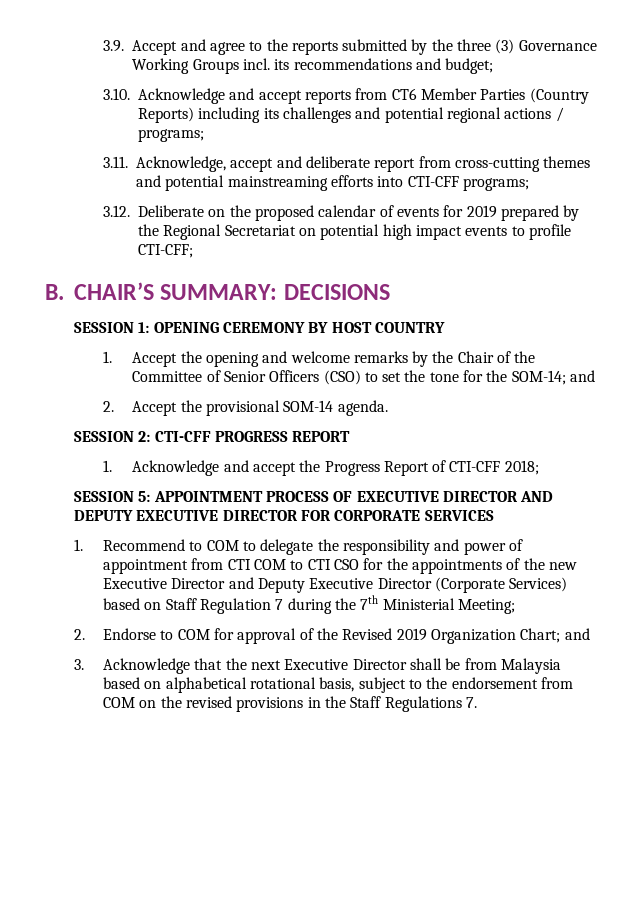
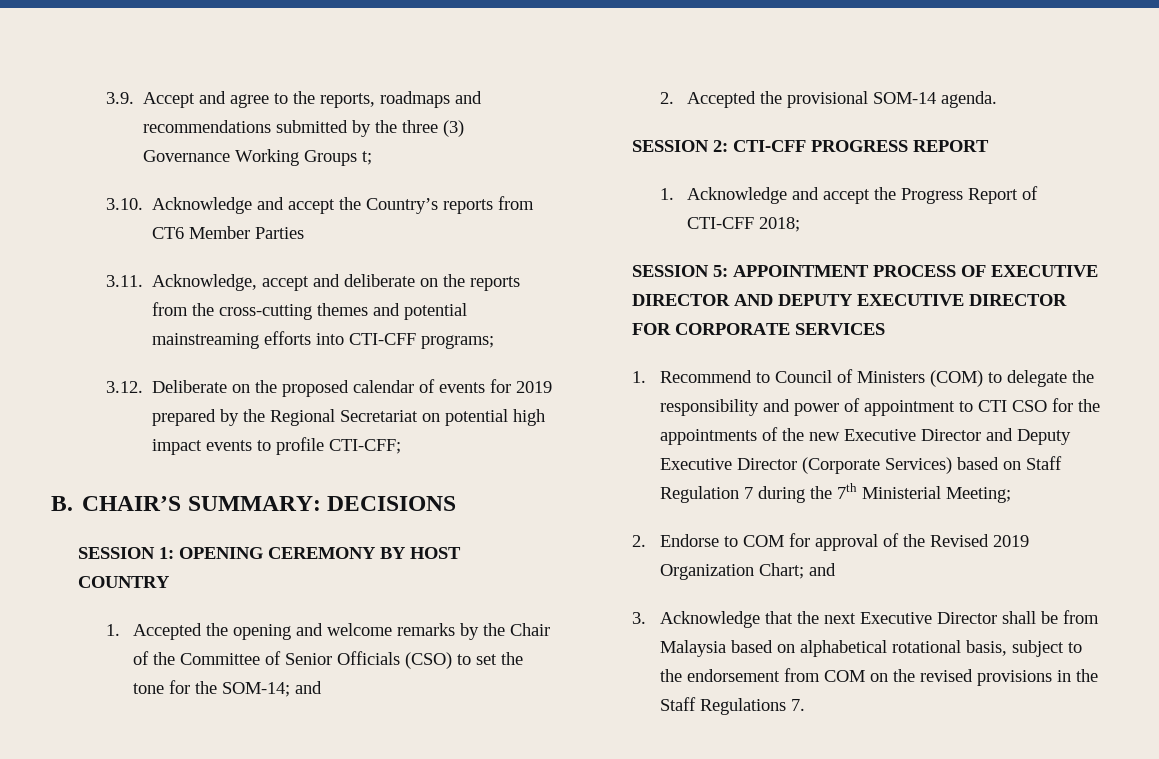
- 3.9. Accept and agree to the reports submitted by the three (3) Governance Working Groups incl. its recommendations and budget;
+ 3.9. Accept and agree to the reports, roadmaps and recommendations submitted by the three (3) Governance Working Groups t;
- 3.10. Acknowledge and accept reports from CT6 Member Parties (Country Reports) including its challenges and potential regional actions / programs;
+ 3.10. Acknowledge and accept the Country’s reports from CT6 Member Parties
- 3.11. Acknowledge, accept and deliberate report from cross-cutting themes and potential mainstreaming efforts into CTI-CFF programs;
+ 3.11. Acknowledge, accept and deliberate on the reports from the cross-cutting themes and potential mainstreaming efforts into CTI-CFF programs;
- 1. Accept the opening and welcome remarks by the Chair of the Committee of Senior Officers (CSO) to set the tone for the SOM-14; and
+ 1. Accepted the opening and welcome remarks by the Chair of the Committee of Senior Officials (CSO) to set the tone for the SOM-14; and
- 2. Accept the provisional SOM-14 agenda.
+ 2. Accepted the provisional SOM-14 agenda.
- 1. Recommend to COM to delegate the responsibility and power of appointment from CTI COM to CTI CSO for the appointments of the new Executive Director and Deputy Executive Director (Corporate Services) based on Staff Regulation 7 during the 7th Ministerial Meeting;
+ 1. Recommend to Council of Ministers (COM) to delegate the responsibility and power of appointment to CTI CSO for the appointments of the new Executive Director and Deputy Executive Director (Corporate Services) based on Staff Regulation 7 during the 7th Ministerial Meeting;

